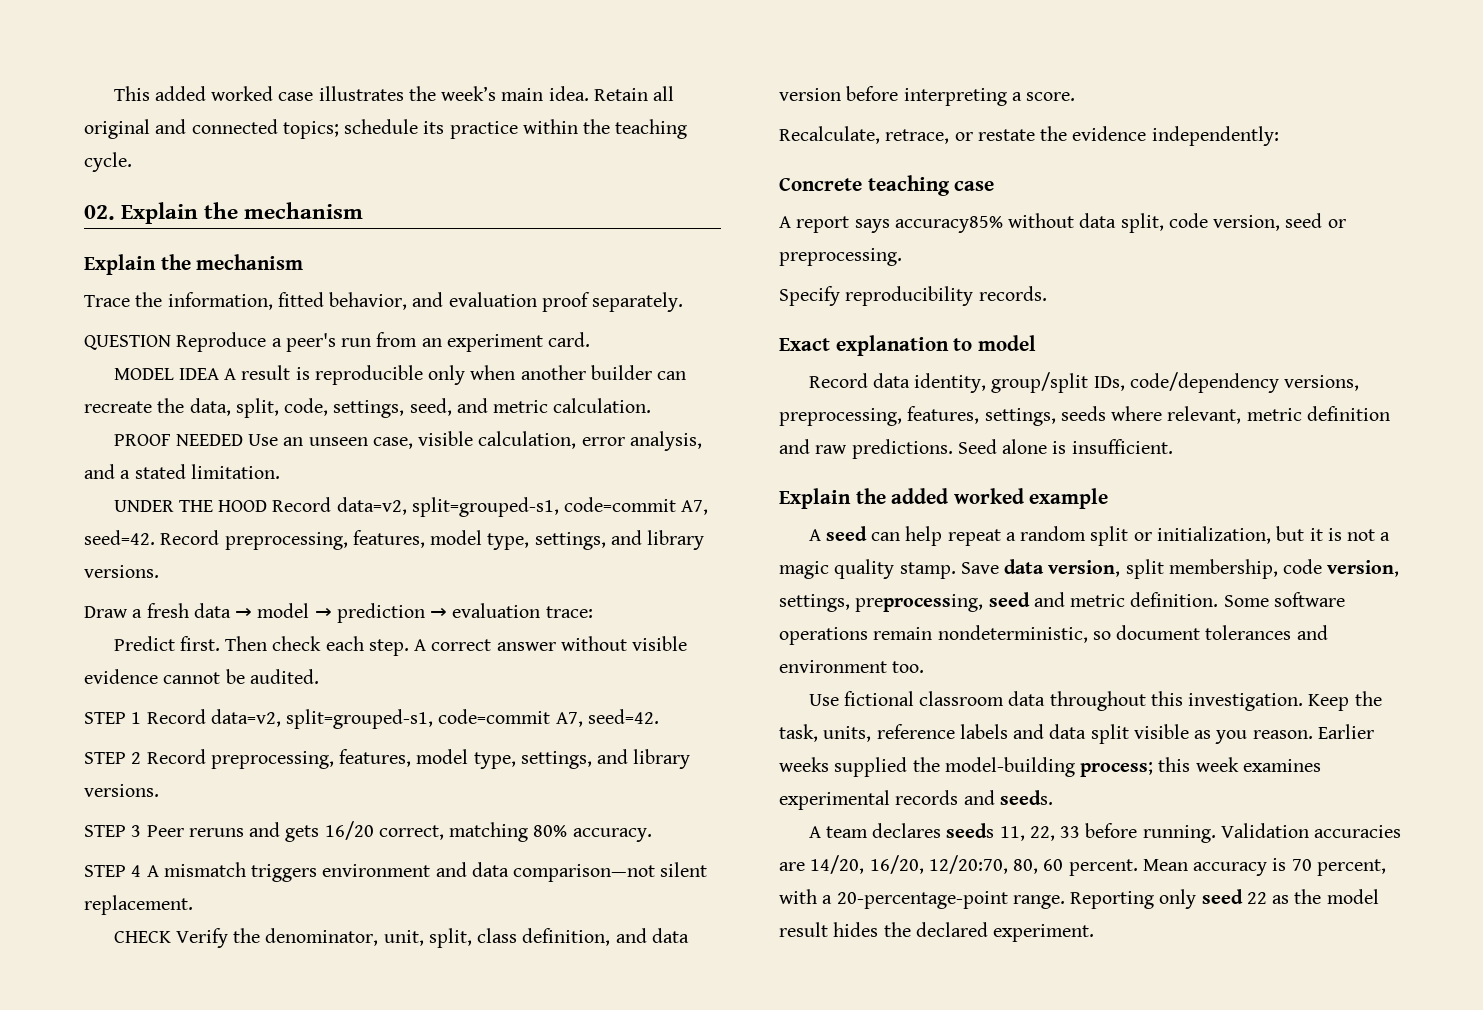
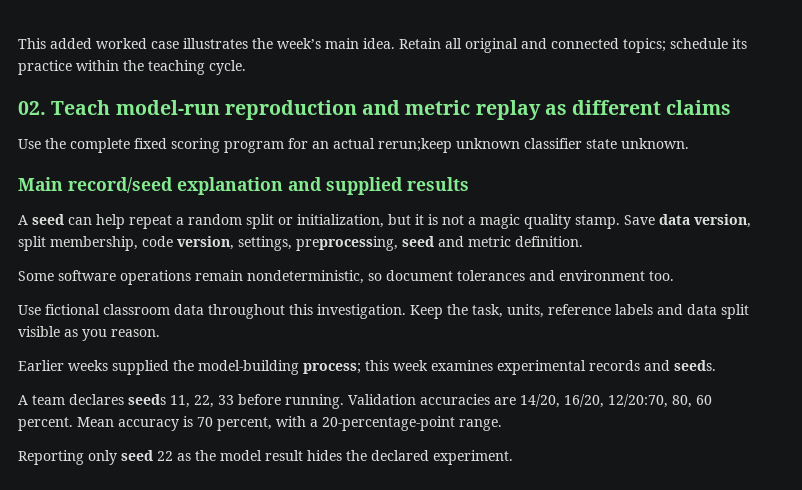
- 02. Explain the mechanism
- Explain the mechanism
- Trace the information, fitted behavior, and evaluation proof separately.
- QUESTION Reproduce a peer's run from an experiment card.
- MODEL IDEA A result is reproducible only when another builder can recreate the data, split, code, settings, seed, and metric calculation.
- PROOF NEEDED Use an unseen case, visible calculation, error analysis, and a stated limitation.
- UNDER THE HOOD Record data=v2, split=grouped-s1, code=commit A7, seed=42. Record preprocessing, features, model type, settings, and library versions.
- Draw a fresh data → model → prediction → evaluation trace:
- Predict first. Then check each step. A correct answer without visible evidence cannot be audited.
- STEP 1 Record data=v2, split=grouped-s1, code=commit A7, seed=42.
- STEP 2 Record preprocessing, features, model type, settings, and library versions.
- STEP 3 Peer reruns and gets 16/20 correct, matching 80% accuracy.
- STEP 4 A mismatch triggers environment and data comparison—not silent replacement.
- CHECK Verify the denominator, unit, split, class definition, and data version before interpreting a score.
- Recalculate, retrace, or restate the evidence independently:
- Concrete teaching case
- A report says accuracy85% without data split, code version, seed or preprocessing.
- Specify reproducibility records.
- Exact explanation to model
- Record data identity, group/split IDs, code/dependency versions, preprocessing, features, settings, seeds where relevant, metric definition and raw predictions. Seed alone is insufficient.
- Explain the added worked example
+ 02. Teach model-run reproduction and metric replay as different claims
+ Use the complete fixed scoring program for an actual rerun;keep unknown classifier state unknown.
+ Main record/seed explanation and supplied results
- Save data version, split membership, code version, settings, preprocessing, seed and metric definition. Some software operations remain nondeterministic, so document tolerances and environment too.
+ Save data version, split membership, code version, settings, preprocessing, seed and metric definition.
+ Some software operations remain nondeterministic, so document tolerances and environment too.
- Keep the task, units, reference labels and data split visible as you reason. Earlier weeks supplied the model-building process; this week examines experimental records and seeds.
+ Keep the task, units, reference labels and data split visible as you reason.
+ Earlier weeks supplied the model-building process; this week examines experimental records and seeds.
- Mean accuracy is 70 percent, with a 20-percentage-point range. Reporting only seed 22 as the model result hides the declared experiment.
+ Mean accuracy is 70 percent, with a 20-percentage-point range.
+ Reporting only seed 22 as the model result hides the declared experiment.

